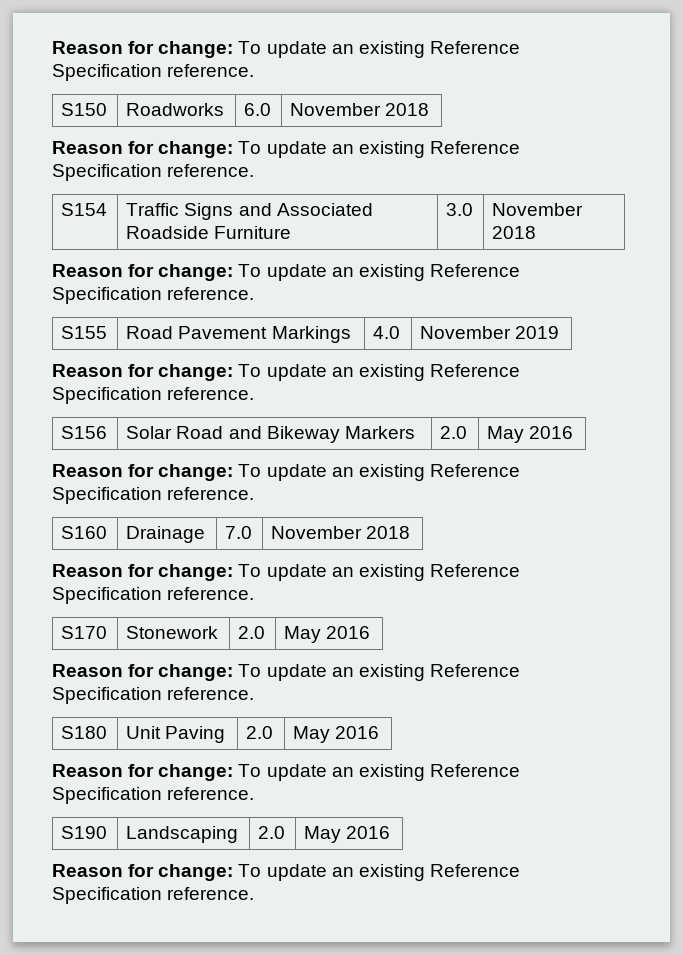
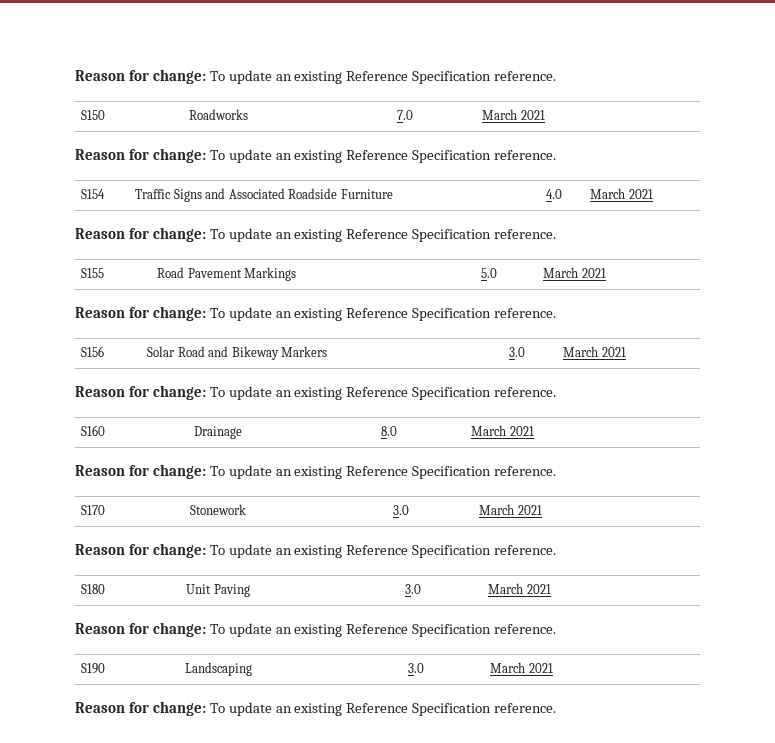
- S150 | Roadworks | 6.0 | November 2018
+ S150 | Roadworks | 7.0 | March 2021
- S154 | Traffic Signs and Associated Roadside Furniture | 3.0 | November 2018
+ S154 | Traffic Signs and Associated Roadside Furniture | 4.0 | March 2021
- S155 | Road Pavement Markings | 4.0 | November 2019
+ S155 | Road Pavement Markings | 5.0 | March 2021
- S156 | Solar Road and Bikeway Markers | 2.0 | May 2016
+ S156 | Solar Road and Bikeway Markers | 3.0 | March 2021
- S160 | Drainage | 7.0 | November 2018
+ S160 | Drainage | 8.0 | March 2021
- S170 | Stonework | 2.0 | May 2016
+ S170 | Stonework | 3.0 | March 2021
- S180 | Unit Paving | 2.0 | May 2016
+ S180 | Unit Paving | 3.0 | March 2021
- S190 | Landscaping | 2.0 | May 2016
+ S190 | Landscaping | 3.0 | March 2021

